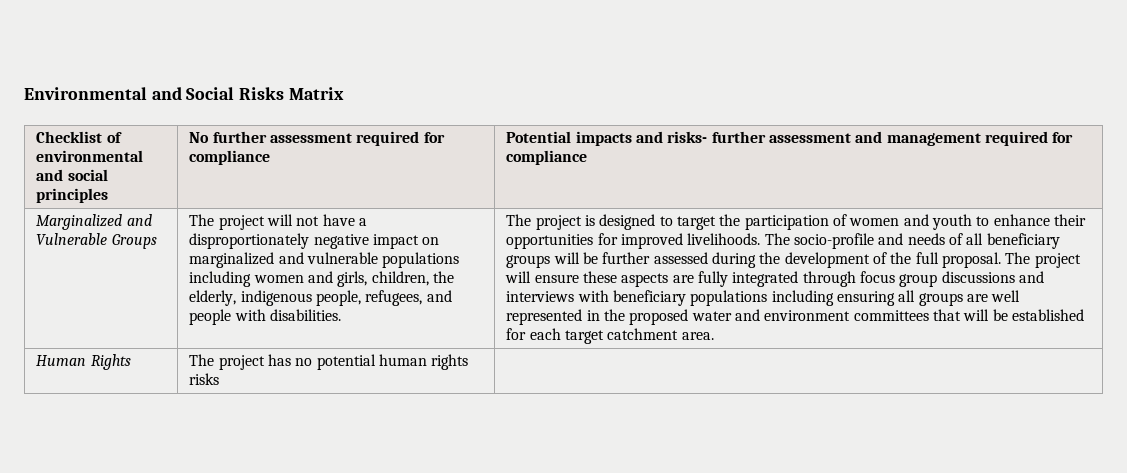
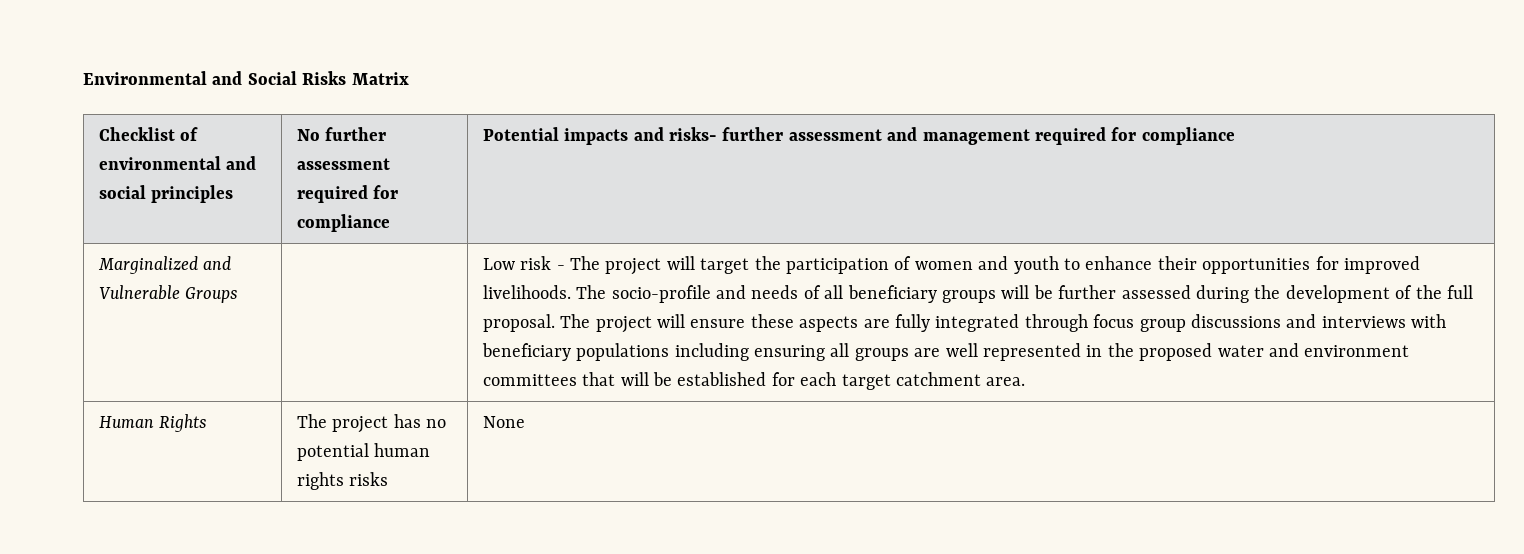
- The project will not have a disproportionately negative impact on marginalized and vulnerable populations including women and girls, children, the elderly, indigenous people, refugees, and people with disabilities. | The project is designed to target the participation of women and youth to enhance their opportunities for improved livelihoods.
+ Low risk - The project will target the participation of women and youth to enhance their opportunities for improved livelihoods.
- Human Rights | The project has no potential human rights risks |
+ Human Rights | The project has no potential human rights risks | None

